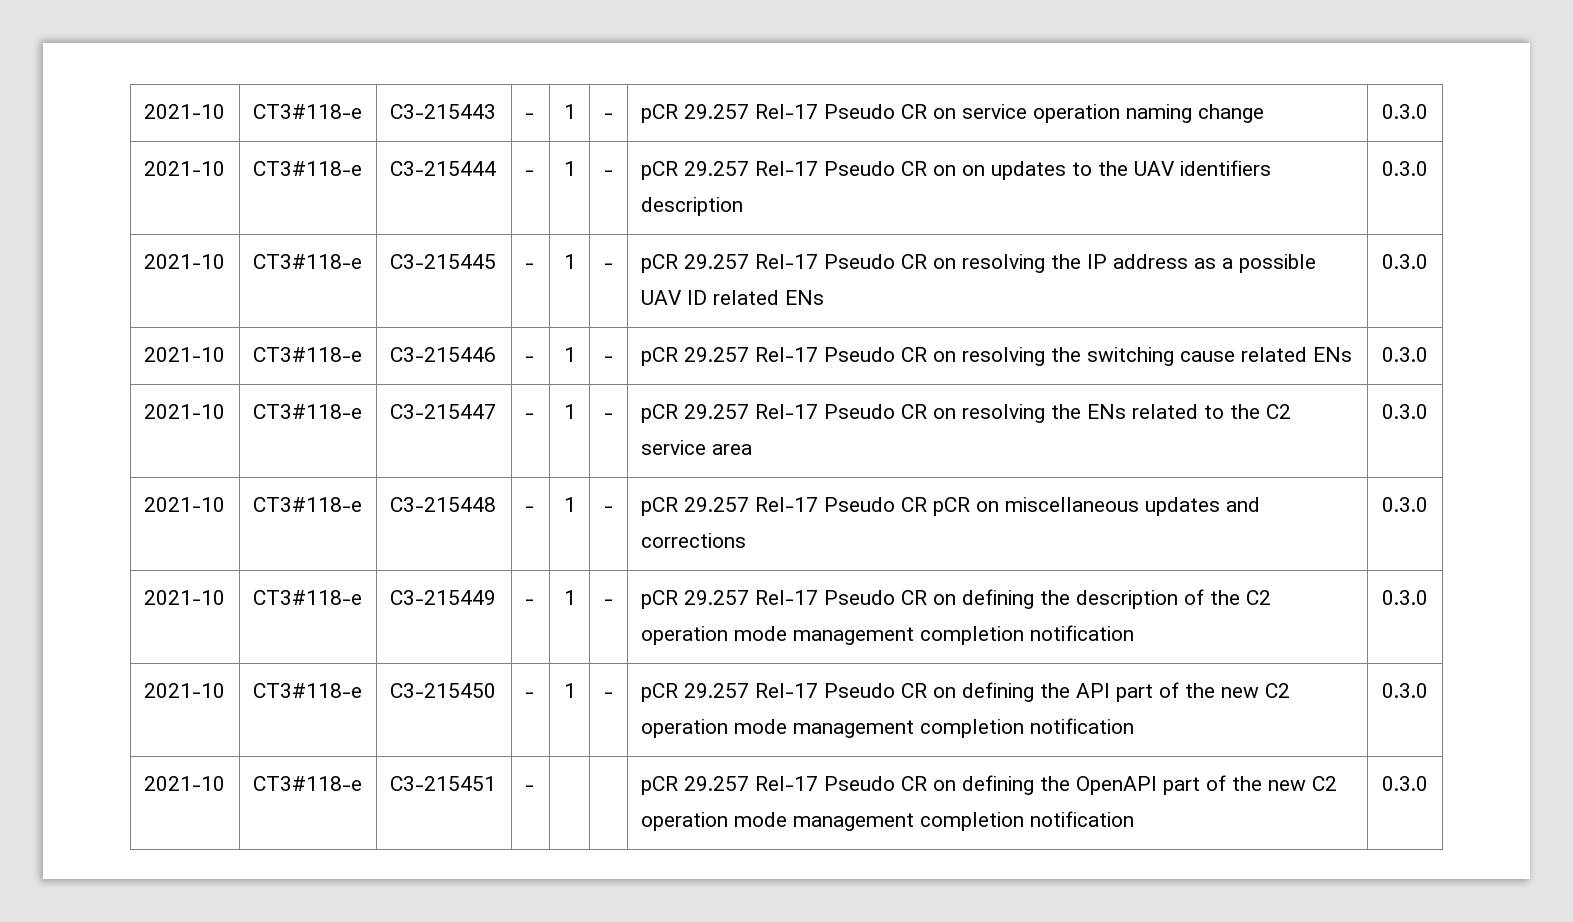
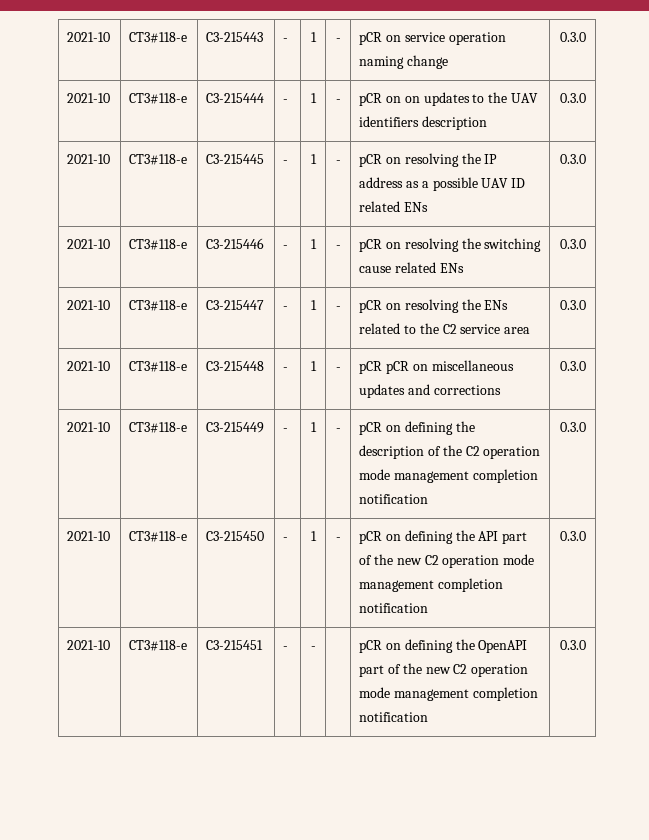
- 2021-10 | CT3#118-e | C3-215443 | - | 1 | - | pCR 29.257 Rel-17 Pseudo CR on service operation naming change | 0.3.0
+ 2021-10 | CT3#118-e | C3-215443 | - | 1 | - | pCR on service operation naming change | 0.3.0
- 2021-10 | CT3#118-e | C3-215444 | - | 1 | - | pCR 29.257 Rel-17 Pseudo CR on on updates to the UAV identifiers description | 0.3.0
+ 2021-10 | CT3#118-e | C3-215444 | - | 1 | - | pCR on on updates to the UAV identifiers description | 0.3.0
- 2021-10 | CT3#118-e | C3-215445 | - | 1 | - | pCR 29.257 Rel-17 Pseudo CR on resolving the IP address as a possible UAV ID related ENs | 0.3.0
+ 2021-10 | CT3#118-e | C3-215445 | - | 1 | - | pCR on resolving the IP address as a possible UAV ID related ENs | 0.3.0
- 2021-10 | CT3#118-e | C3-215446 | - | 1 | - | pCR 29.257 Rel-17 Pseudo CR on resolving the switching cause related ENs | 0.3.0
+ 2021-10 | CT3#118-e | C3-215446 | - | 1 | - | pCR on resolving the switching cause related ENs | 0.3.0
- 2021-10 | CT3#118-e | C3-215447 | - | 1 | - | pCR 29.257 Rel-17 Pseudo CR on resolving the ENs related to the C2 service area | 0.3.0
+ 2021-10 | CT3#118-e | C3-215447 | - | 1 | - | pCR on resolving the ENs related to the C2 service area | 0.3.0
- 2021-10 | CT3#118-e | C3-215448 | - | 1 | - | pCR 29.257 Rel-17 Pseudo CR pCR on miscellaneous updates and corrections | 0.3.0
+ 2021-10 | CT3#118-e | C3-215448 | - | 1 | - | pCR pCR on miscellaneous updates and corrections | 0.3.0
- 2021-10 | CT3#118-e | C3-215449 | - | 1 | - | pCR 29.257 Rel-17 Pseudo CR on defining the description of the C2 operation mode management completion notification | 0.3.0
+ 2021-10 | CT3#118-e | C3-215449 | - | 1 | - | pCR on defining the description of the C2 operation mode management completion notification | 0.3.0
- 2021-10 | CT3#118-e | C3-215450 | - | 1 | - | pCR 29.257 Rel-17 Pseudo CR on defining the API part of the new C2 operation mode management completion notification | 0.3.0
+ 2021-10 | CT3#118-e | C3-215450 | - | 1 | - | pCR on defining the API part of the new C2 operation mode management completion notification | 0.3.0
- 2021-10 | CT3#118-e | C3-215451 | - | | | pCR 29.257 Rel-17 Pseudo CR on defining the OpenAPI part of the new C2 operation mode management completion notification | 0.3.0
+ 2021-10 | CT3#118-e | C3-215451 | - | - | | pCR on defining the OpenAPI part of the new C2 operation mode management completion notification | 0.3.0

